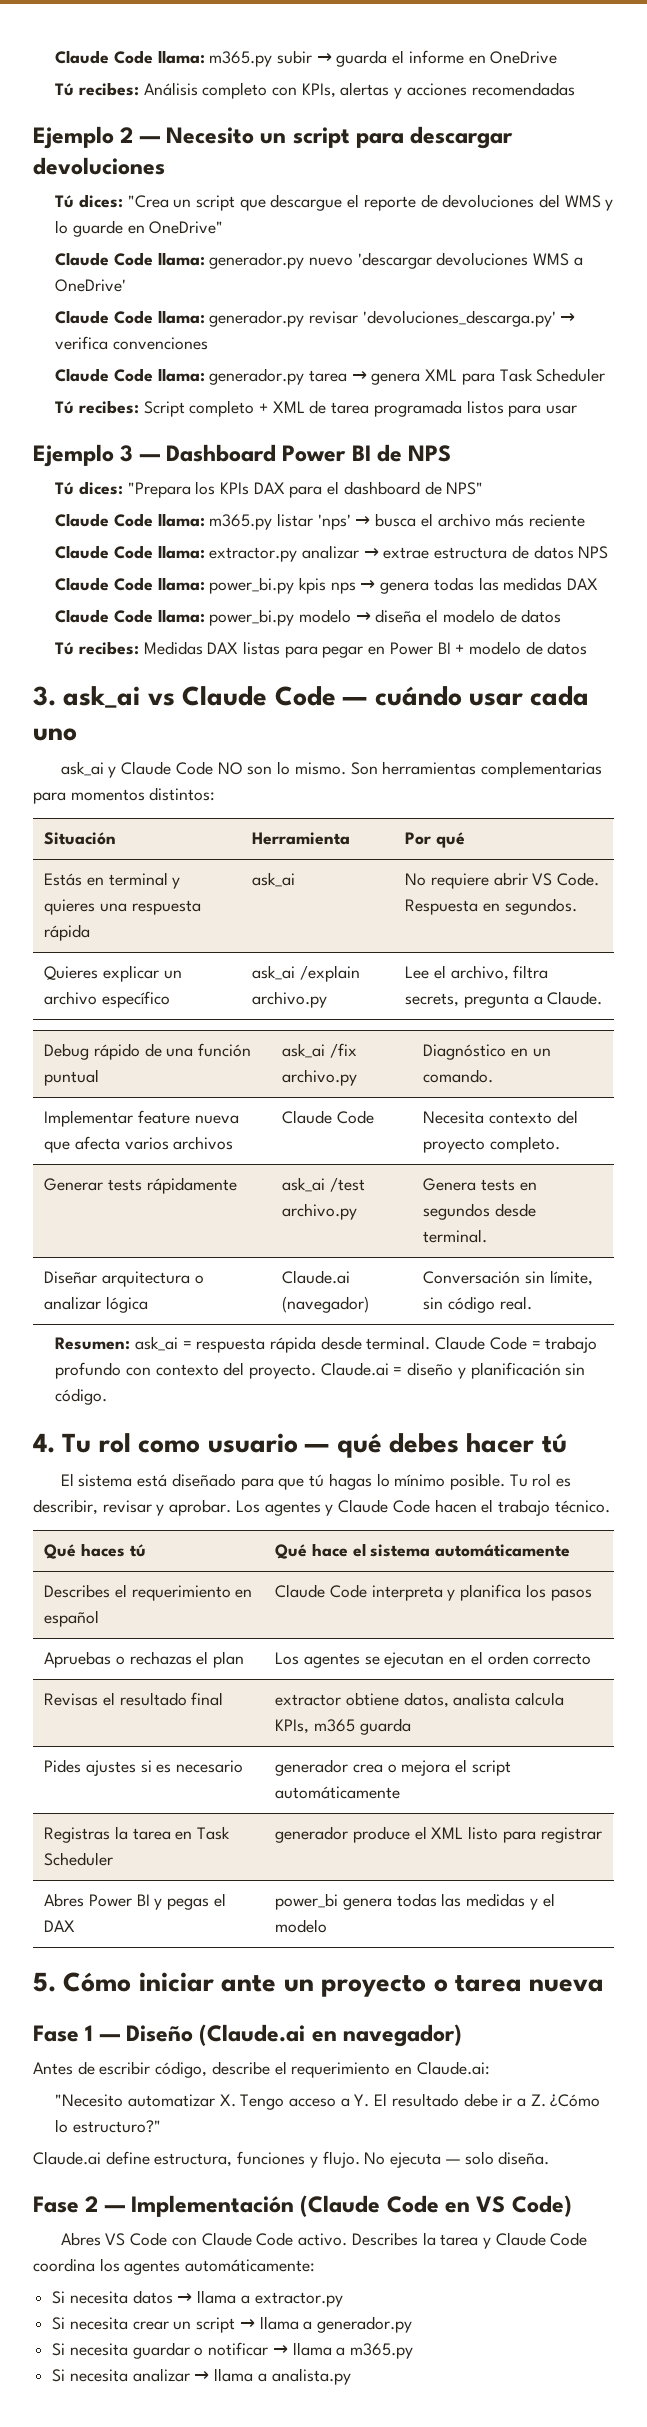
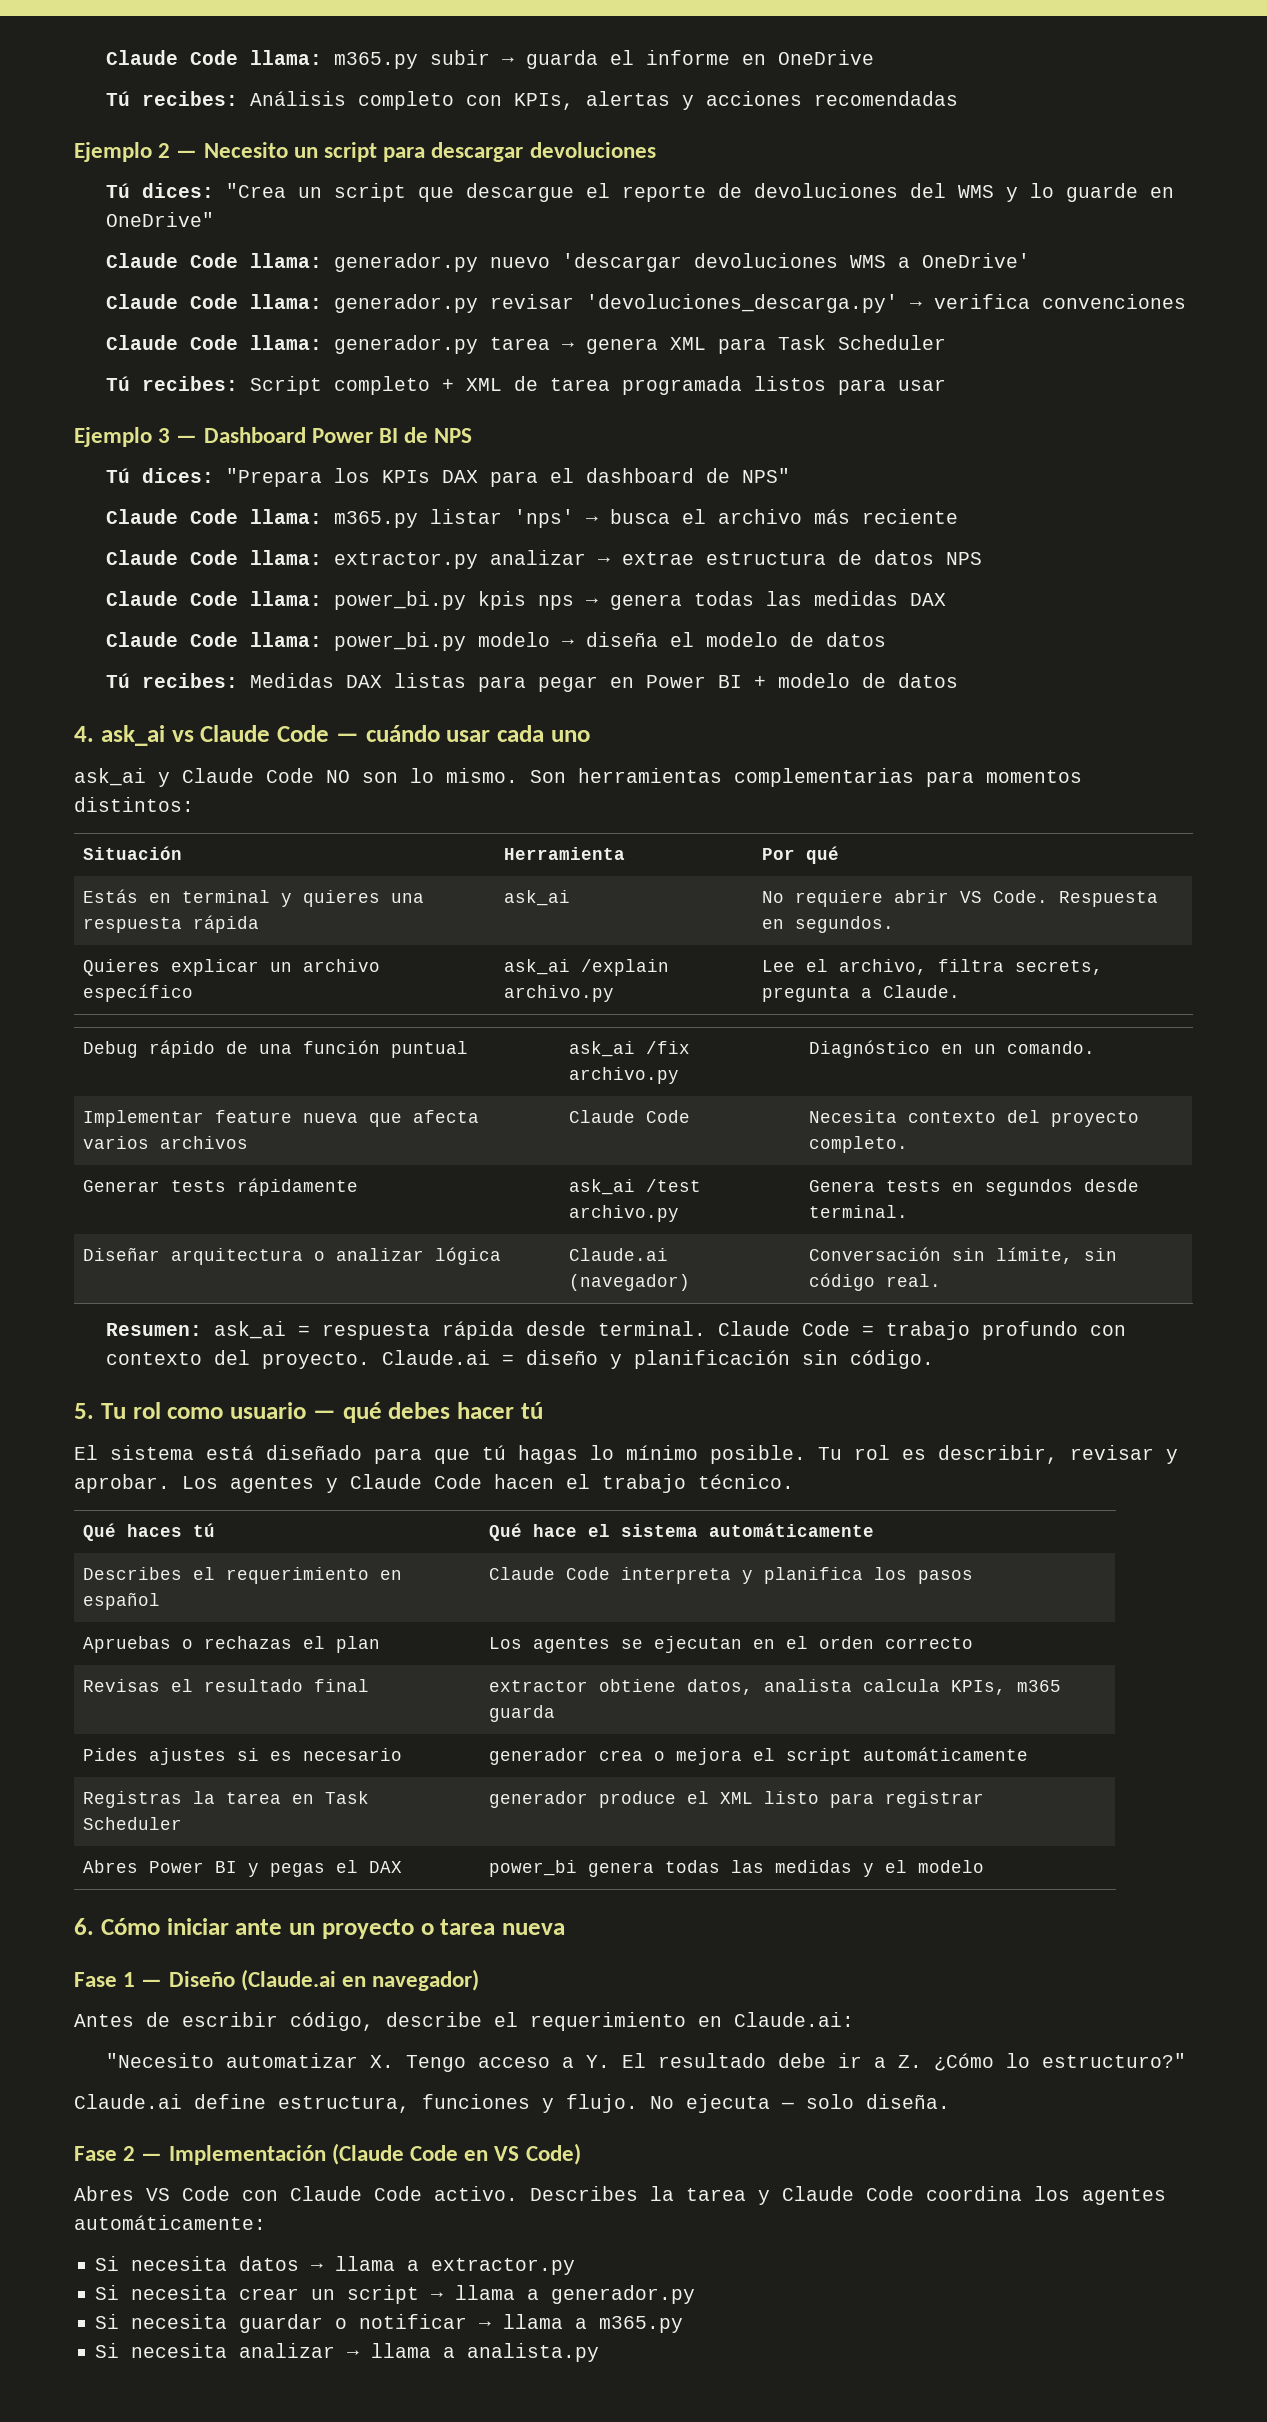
- 3. ask_ai vs Claude Code — cuándo usar cada uno
+ 4. ask_ai vs Claude Code — cuándo usar cada uno
- 4. Tu rol como usuario — qué debes hacer tú
+ 5. Tu rol como usuario — qué debes hacer tú
- 5. Cómo iniciar ante un proyecto o tarea nueva
+ 6. Cómo iniciar ante un proyecto o tarea nueva

